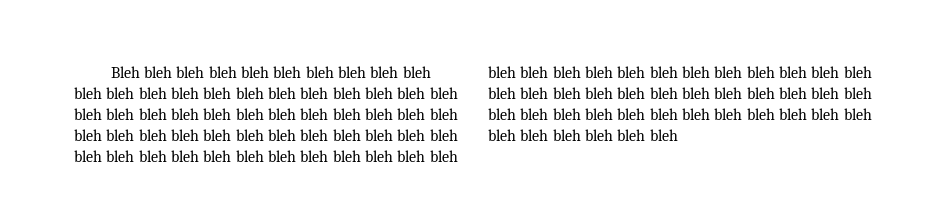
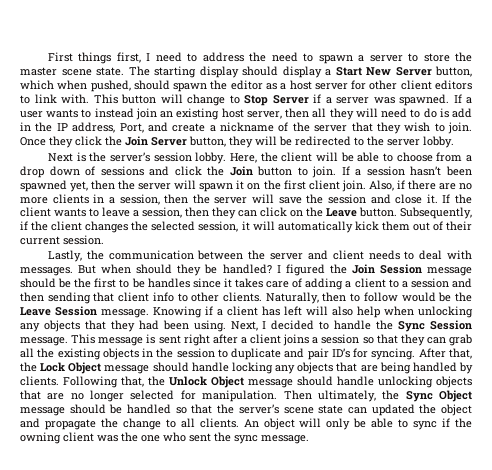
- Bleh bleh bleh bleh bleh bleh bleh bleh bleh bleh bleh bleh bleh bleh bleh bleh bleh bleh bleh bleh bleh bleh bleh bleh bleh bleh bleh bleh bleh bleh bleh bleh bleh bleh bleh bleh bleh bleh bleh bleh bleh bleh bleh bleh bleh bleh bleh bleh bleh bleh bleh bleh bleh bleh bleh bleh bleh bleh bleh bleh bleh bleh bleh bleh bleh bleh bleh bleh bleh bleh bleh bleh bleh bleh bleh bleh bleh bleh bleh bleh bleh bleh bleh bleh bleh bleh bleh bleh bleh bleh bleh bleh bleh bleh bleh bleh bleh bleh bleh bleh
+ First things first, I need to address the need to spawn a server to store the master scene state. The starting display should display a Start New Server button, which when pushed, should spawn the editor as a host server for other client editors to link with. This button will change to Stop Server if a server was spawned. If a user wants to instead join an existing host server, then all they will need to do is add in the IP address, Port, and create a nickname of the server that they wish to join. Once they click the Join Server button, they will be redirected to the server lobby.
+ Next is the server’s session lobby. Here, the client will be able to choose from a drop down of sessions and click the Join button to join. If a session hasn’t been spawned yet, then the server will spawn it on the first client join. Also, if there are no more clients in a session, then the server will save the session and close it. If the client wants to leave a session, then they can click on the Leave button. Subsequently, if the client changes the selected session, it will automatically kick them out of their current session.
+ Lastly, the communication between the server and client needs to deal with messages. But when should they be handled? I figured the Join Session message should be the first to be handles since it takes care of adding a client to a session and then sending that client info to other clients. Naturally, then to follow would be the Leave Session message. Knowing if a client has left will also help when unlocking any objects that they had been using. Next, I decided to handle the Sync Session message. This message is sent right after a client joins a session so that they can grab all the existing objects in the session to duplicate and pair ID’s for syncing. After that, the Lock Object message should handle locking any objects that are being handled by clients. Following that, the Unlock Object message should handle unlocking objects that are no longer selected for manipulation. Then ultimately, the Sync Object message should be handled so that the server’s scene state can updated the object and propagate the change to all clients. An object will only be able to sync if the owning client was the one who sent the sync message.

